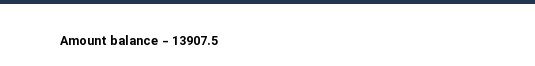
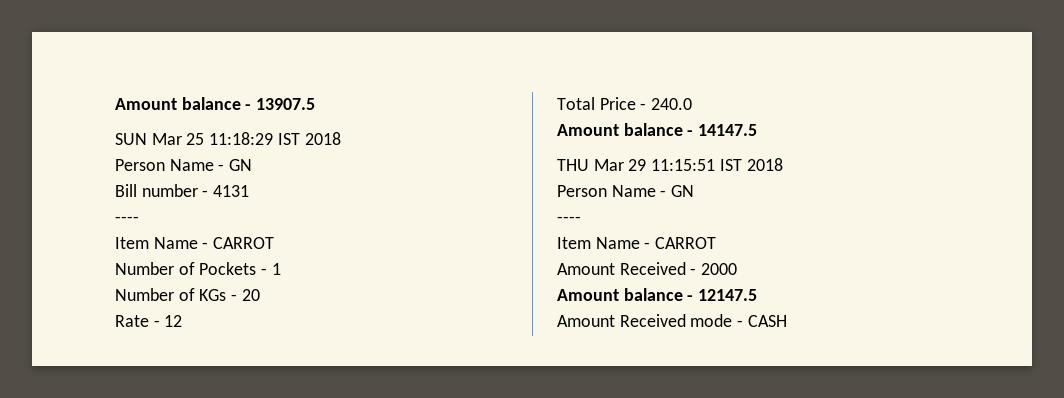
+ SUN Mar 25 11:18:29 IST 2018
+ Person Name - GN
+ Bill number - 4131
+ ----
+ Item Name - CARROT
+ Number of Pockets - 1
+ Number of KGs - 20
+ Rate - 12
+ Total Price - 240.0
+ Amount balance - 14147.5
+ THU Mar 29 11:15:51 IST 2018
+ Person Name - GN
+ ----
+ Item Name - CARROT
+ Amount Received - 2000
+ Amount balance - 12147.5
+ Amount Received mode - CASH

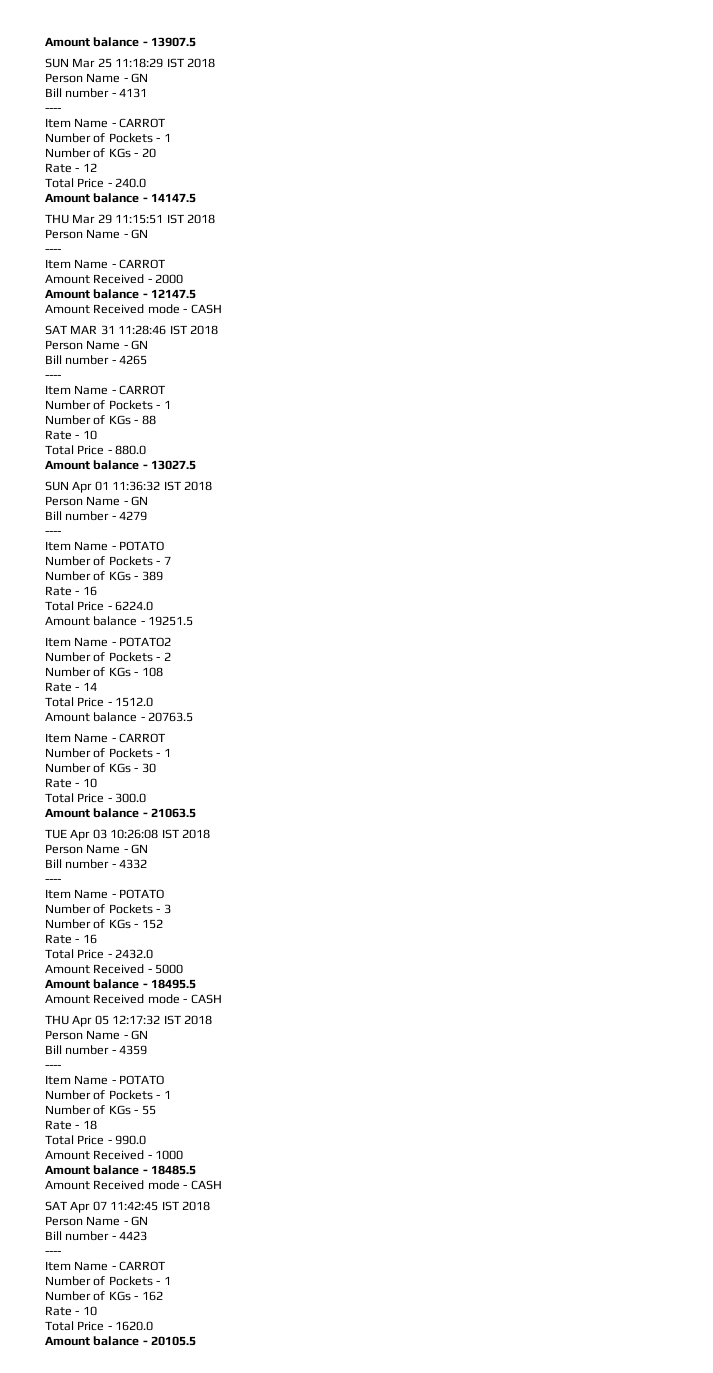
+ SAT MAR 31 11:28:46 IST 2018
+ Person Name - GN
+ Bill number - 4265
+ ----
+ Item Name - CARROT
+ Number of Pockets - 1
+ Number of KGs - 88
+ Rate - 10
+ Total Price - 880.0
+ Amount balance - 13027.5
+ SUN Apr 01 11:36:32 IST 2018
+ Person Name - GN
+ Bill number - 4279
+ ----
+ Item Name - POTATO
+ Number of Pockets - 7
+ Number of KGs - 389
+ Rate - 16
+ Total Price - 6224.0
+ Amount balance - 19251.5
+ Item Name - POTATO2
+ Number of Pockets - 2
+ Number of KGs - 108
+ Rate - 14
+ Total Price - 1512.0
+ Amount balance - 20763.5
+ Item Name - CARROT
+ Number of Pockets - 1
+ Number of KGs - 30
+ Rate - 10
+ Total Price - 300.0
+ Amount balance - 21063.5
+ TUE Apr 03 10:26:08 IST 2018
+ Person Name - GN
+ Bill number - 4332
+ ----
+ Item Name - POTATO
+ Number of Pockets - 3
+ Number of KGs - 152
+ Rate - 16
+ Total Price - 2432.0
+ Amount Received - 5000
+ Amount balance - 18495.5
+ Amount Received mode - CASH
+ THU Apr 05 12:17:32 IST 2018
+ Person Name - GN
+ Bill number - 4359
+ ----
+ Item Name - POTATO
+ Number of Pockets - 1
+ Number of KGs - 55
+ Rate - 18
+ Total Price - 990.0
+ Amount Received - 1000
+ Amount balance - 18485.5
+ Amount Received mode - CASH
+ SAT Apr 07 11:42:45 IST 2018
+ Person Name - GN
+ Bill number - 4423
+ ----
+ Item Name - CARROT
+ Number of Pockets - 1
+ Number of KGs - 162
+ Rate - 10
+ Total Price - 1620.0
+ Amount balance - 20105.5

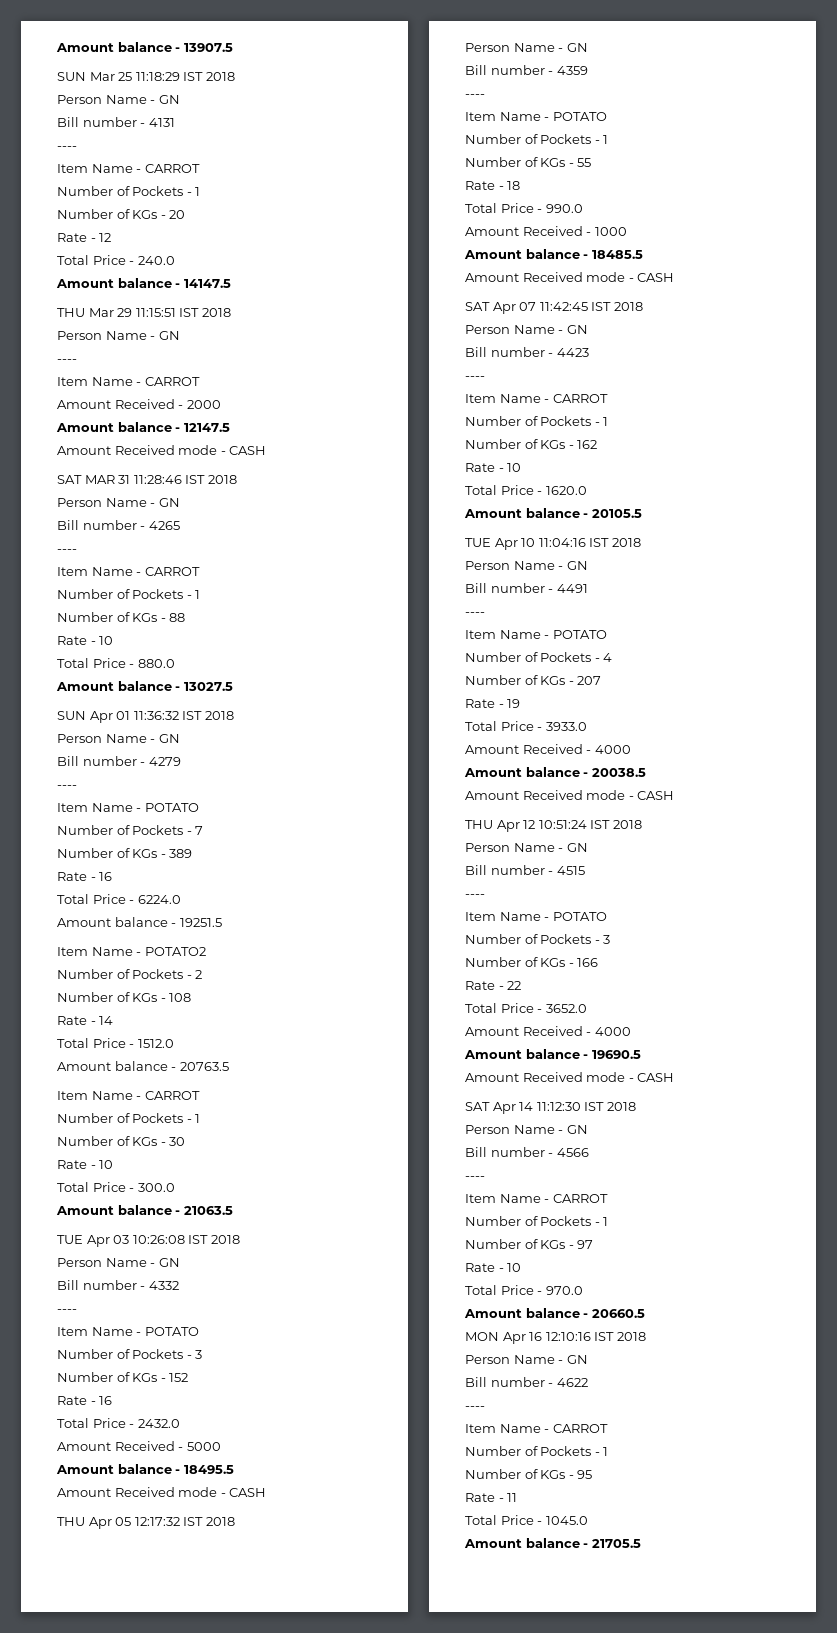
+ TUE Apr 10 11:04:16 IST 2018
+ Person Name - GN
+ Bill number - 4491
+ ----
+ Item Name - POTATO
+ Number of Pockets - 4
+ Number of KGs - 207
+ Rate - 19
+ Total Price - 3933.0
+ Amount Received - 4000
+ Amount balance - 20038.5
+ Amount Received mode - CASH
+ THU Apr 12 10:51:24 IST 2018
+ Person Name - GN
+ Bill number - 4515
+ ----
+ Item Name - POTATO
+ Number of Pockets - 3
+ Number of KGs - 166
+ Rate - 22
+ Total Price - 3652.0
+ Amount Received - 4000
+ Amount balance - 19690.5
+ Amount Received mode - CASH
+ SAT Apr 14 11:12:30 IST 2018
+ Person Name - GN
+ Bill number - 4566
+ ----
+ Item Name - CARROT
+ Number of Pockets - 1
+ Number of KGs - 97
+ Rate - 10
+ Total Price - 970.0
+ Amount balance - 20660.5
+ MON Apr 16 12:10:16 IST 2018
+ Person Name - GN
+ Bill number - 4622
+ ----
+ Item Name - CARROT
+ Number of Pockets - 1
+ Number of KGs - 95
+ Rate - 11
+ Total Price - 1045.0
+ Amount balance - 21705.5

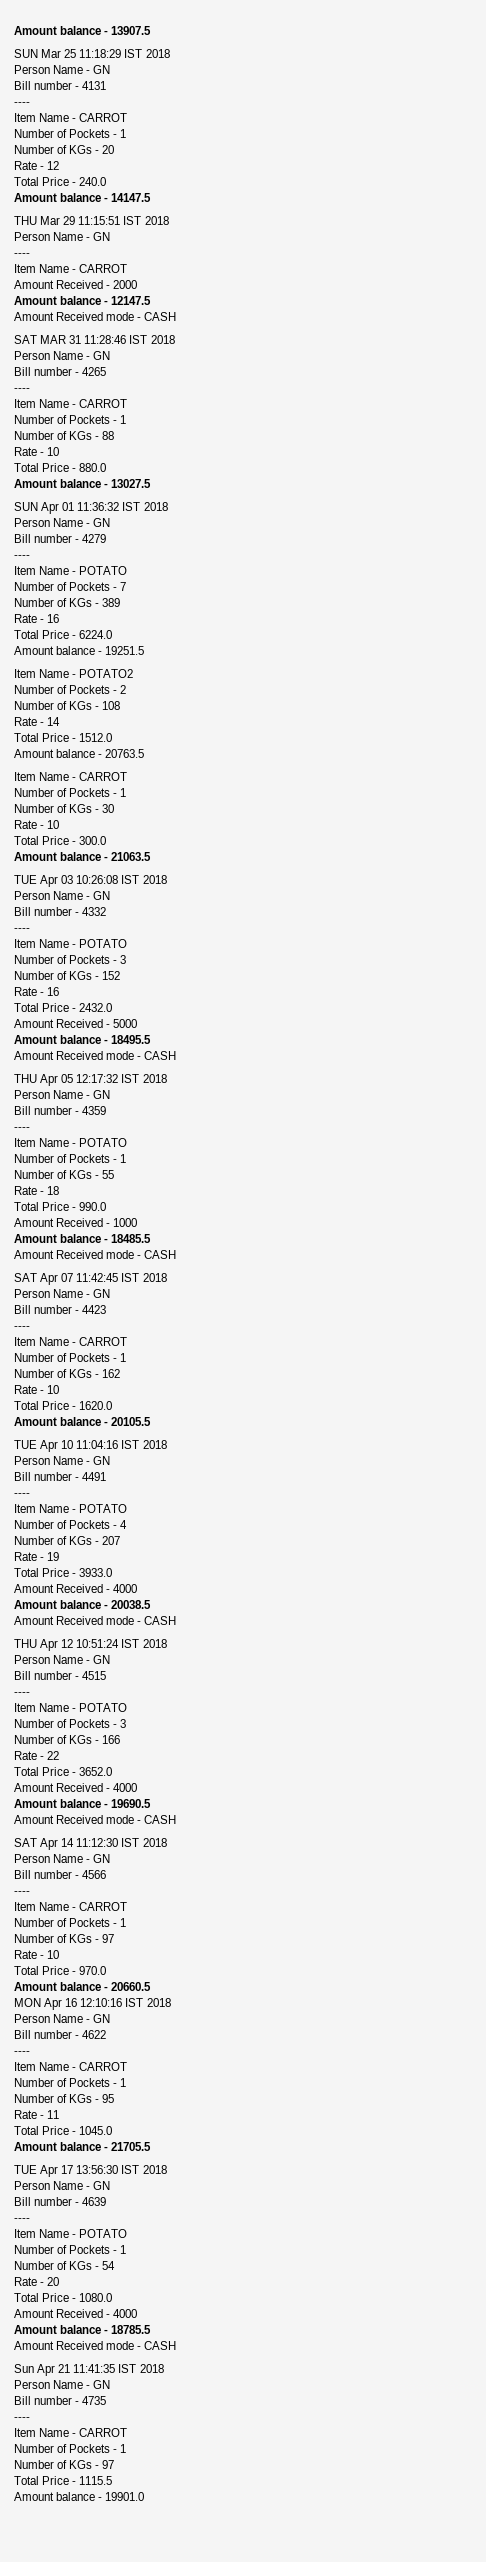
+ TUE Apr 17 13:56:30 IST 2018
+ Person Name - GN
+ Bill number - 4639
+ ----
+ Item Name - POTATO
+ Number of Pockets - 1
+ Number of KGs - 54
+ Rate - 20
+ Total Price - 1080.0
+ Amount Received - 4000
+ Amount balance - 18785.5
+ Amount Received mode - CASH
+ Sun Apr 21 11:41:35 IST 2018
+ Person Name - GN
+ Bill number - 4735
+ ----
+ Item Name - CARROT
+ Number of Pockets - 1
+ Number of KGs - 97
+ Total Price - 1115.5
+ Amount balance - 19901.0

